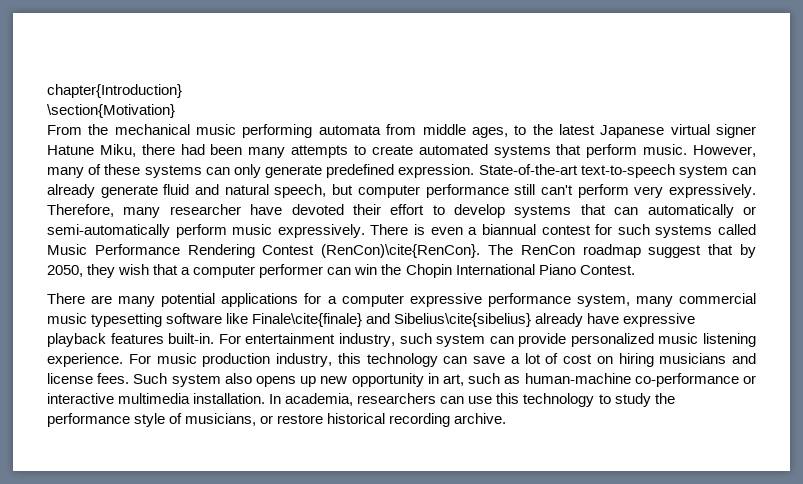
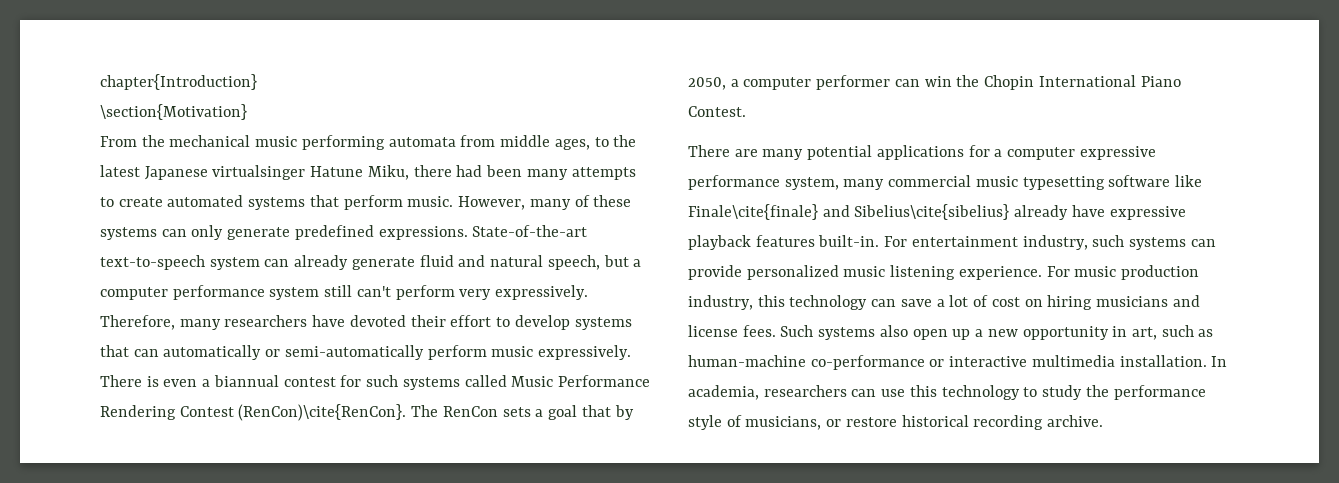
- From the mechanical music performing automata from middle ages, to the latest Japanese virtual signer Hatune Miku, there had been many attempts to create automated systems that perform music.
+ From the mechanical music performing automata from middle ages, to the latest Japanese virtualsinger Hatune Miku, there had been many attempts to create automated systems that perform music.
- However, many of these systems can only generate predefined expression.
+ However, many of these systems can only generate predefined expressions.
- State-of-the-art text-to-speech system can already generate fluid and natural speech, but computer performance still can't perform very expressively.
+ State-of-the-art text-to-speech system can already generate fluid and natural speech, but a computer performance system still can't perform very expressively.
- Therefore, many researcher have devoted their effort to develop systems that can automatically or semi-automatically perform music expressively.
+ Therefore, many researchers have devoted their effort to develop systems that can automatically or semi-automatically perform music expressively.
- The RenCon roadmap suggest that by 2050, they wish that a computer performer can win the Chopin International Piano Contest.
+ The RenCon sets a goal that by 2050, a computer performer can win the Chopin International Piano Contest.
- For entertainment industry, such system can provide personalized music listening experience.
+ For entertainment industry, such systems can provide personalized music listening experience.
- Such system also opens up new opportunity in art, such as human-machine co-performance or interactive multimedia installation.
+ Such systems also open up a new opportunity in art, such as human-machine co-performance or interactive multimedia installation.

